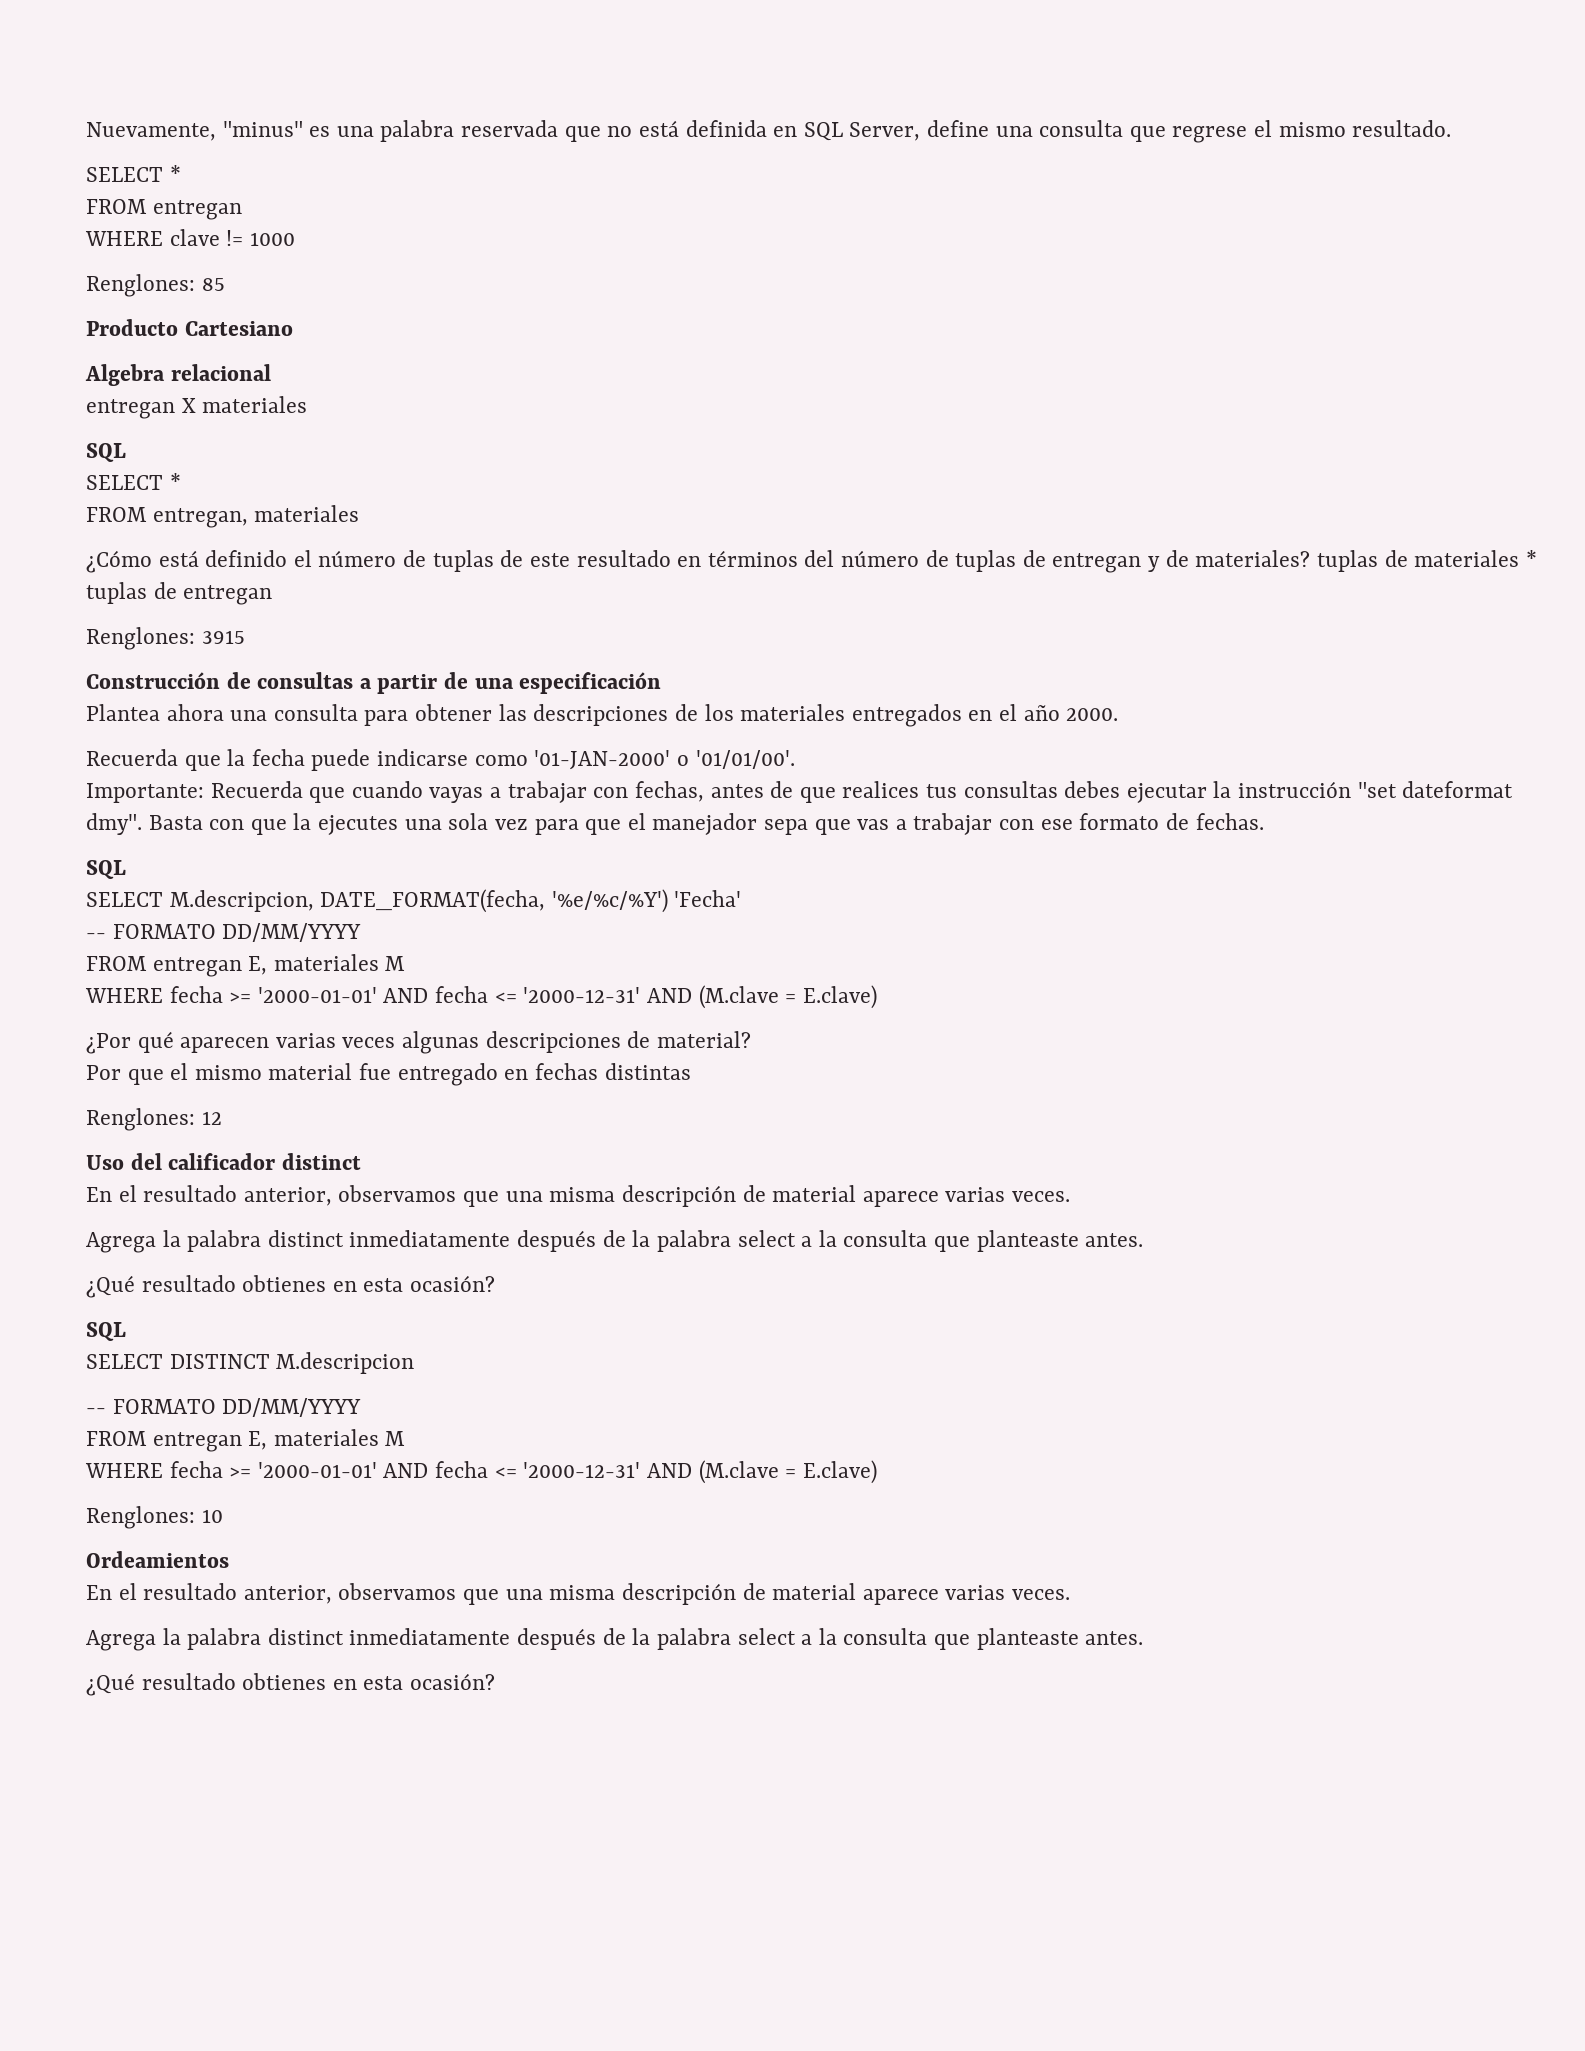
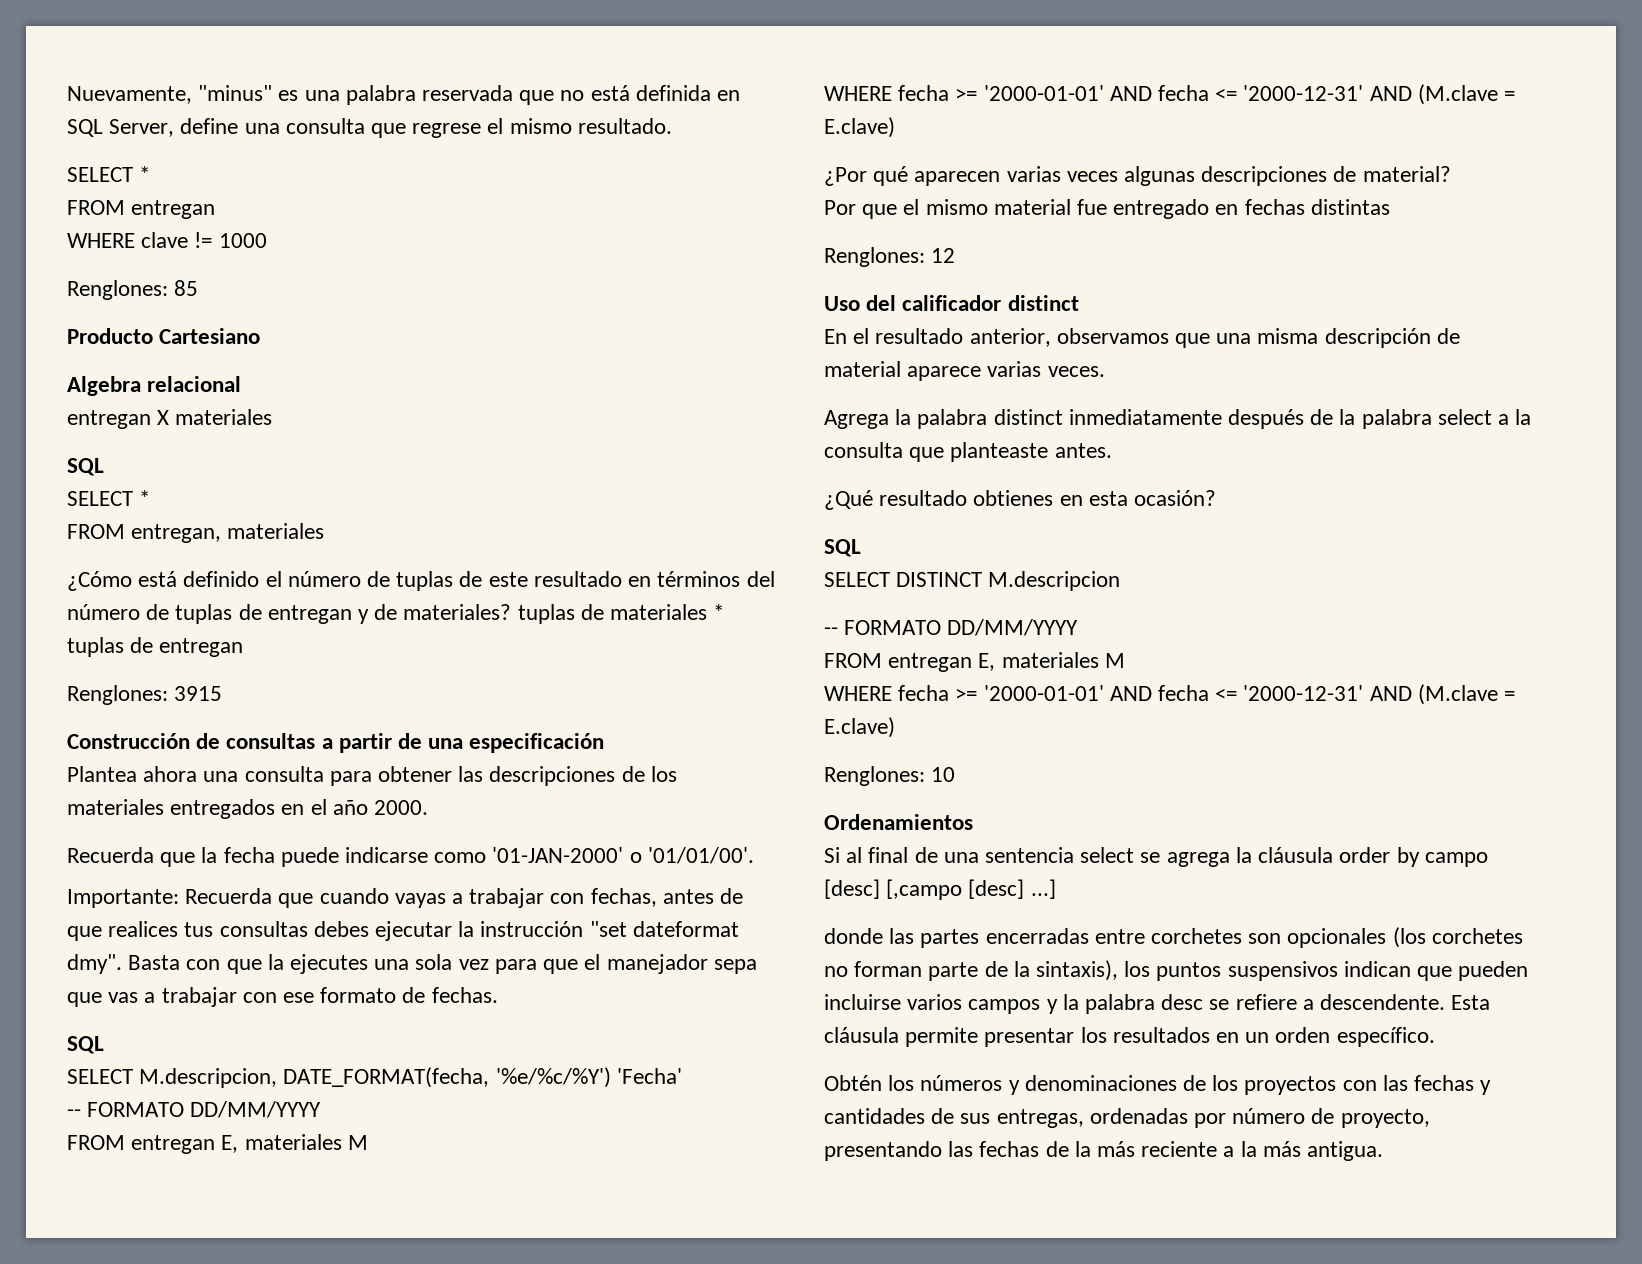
- Ordeamientos
- En el resultado anterior, observamos que una misma descripción de material aparece varias veces.
- Agrega la palabra distinct inmediatamente después de la palabra select a la consulta que planteaste antes.
- ¿Qué resultado obtienes en esta ocasión?
+ Ordenamientos
+ Si al final de una sentencia select se agrega la cláusula order by campo [desc] [,campo [desc] ...]
+ donde las partes encerradas entre corchetes son opcionales (los corchetes no forman parte de la sintaxis), los puntos suspensivos indican que pueden incluirse varios campos y la palabra desc se refiere a descendente. Esta cláusula permite presentar los resultados en un orden específico.
+ Obtén los números y denominaciones de los proyectos con las fechas y cantidades de sus entregas, ordenadas por número de proyecto, presentando las fechas de la más reciente a la más antigua.

